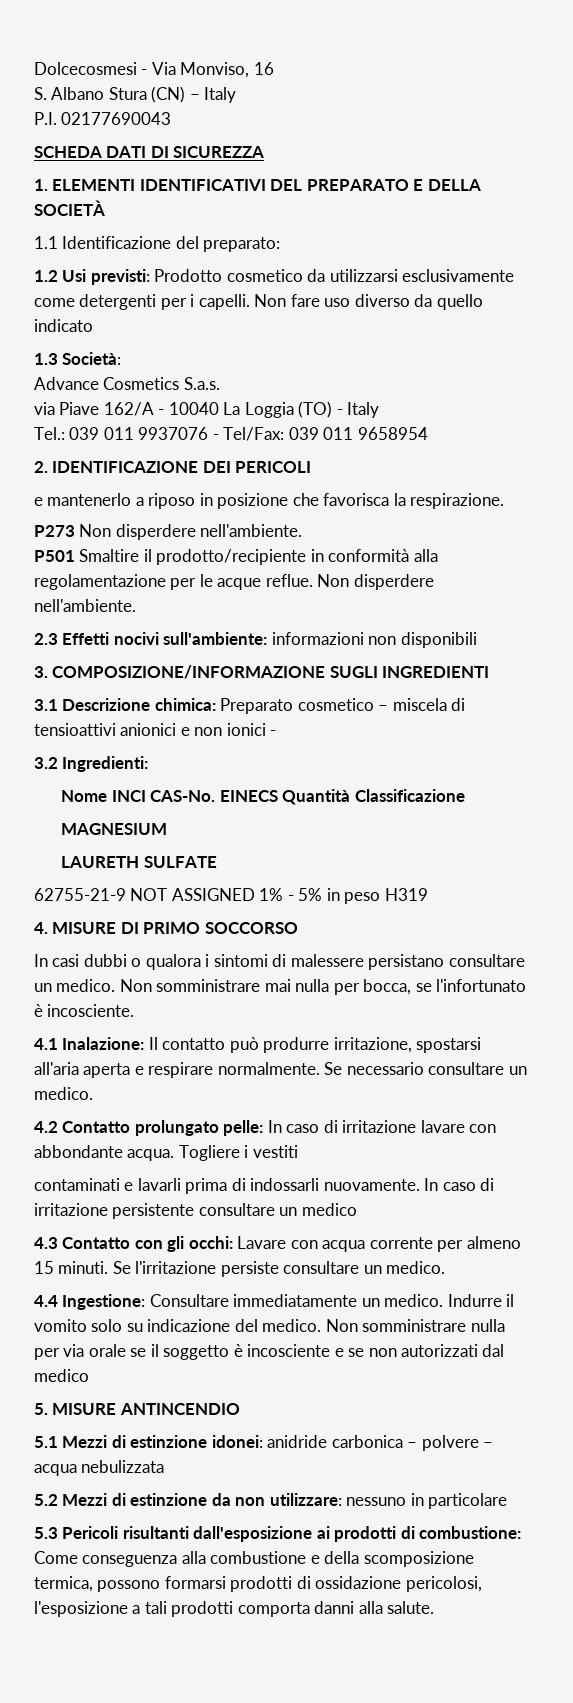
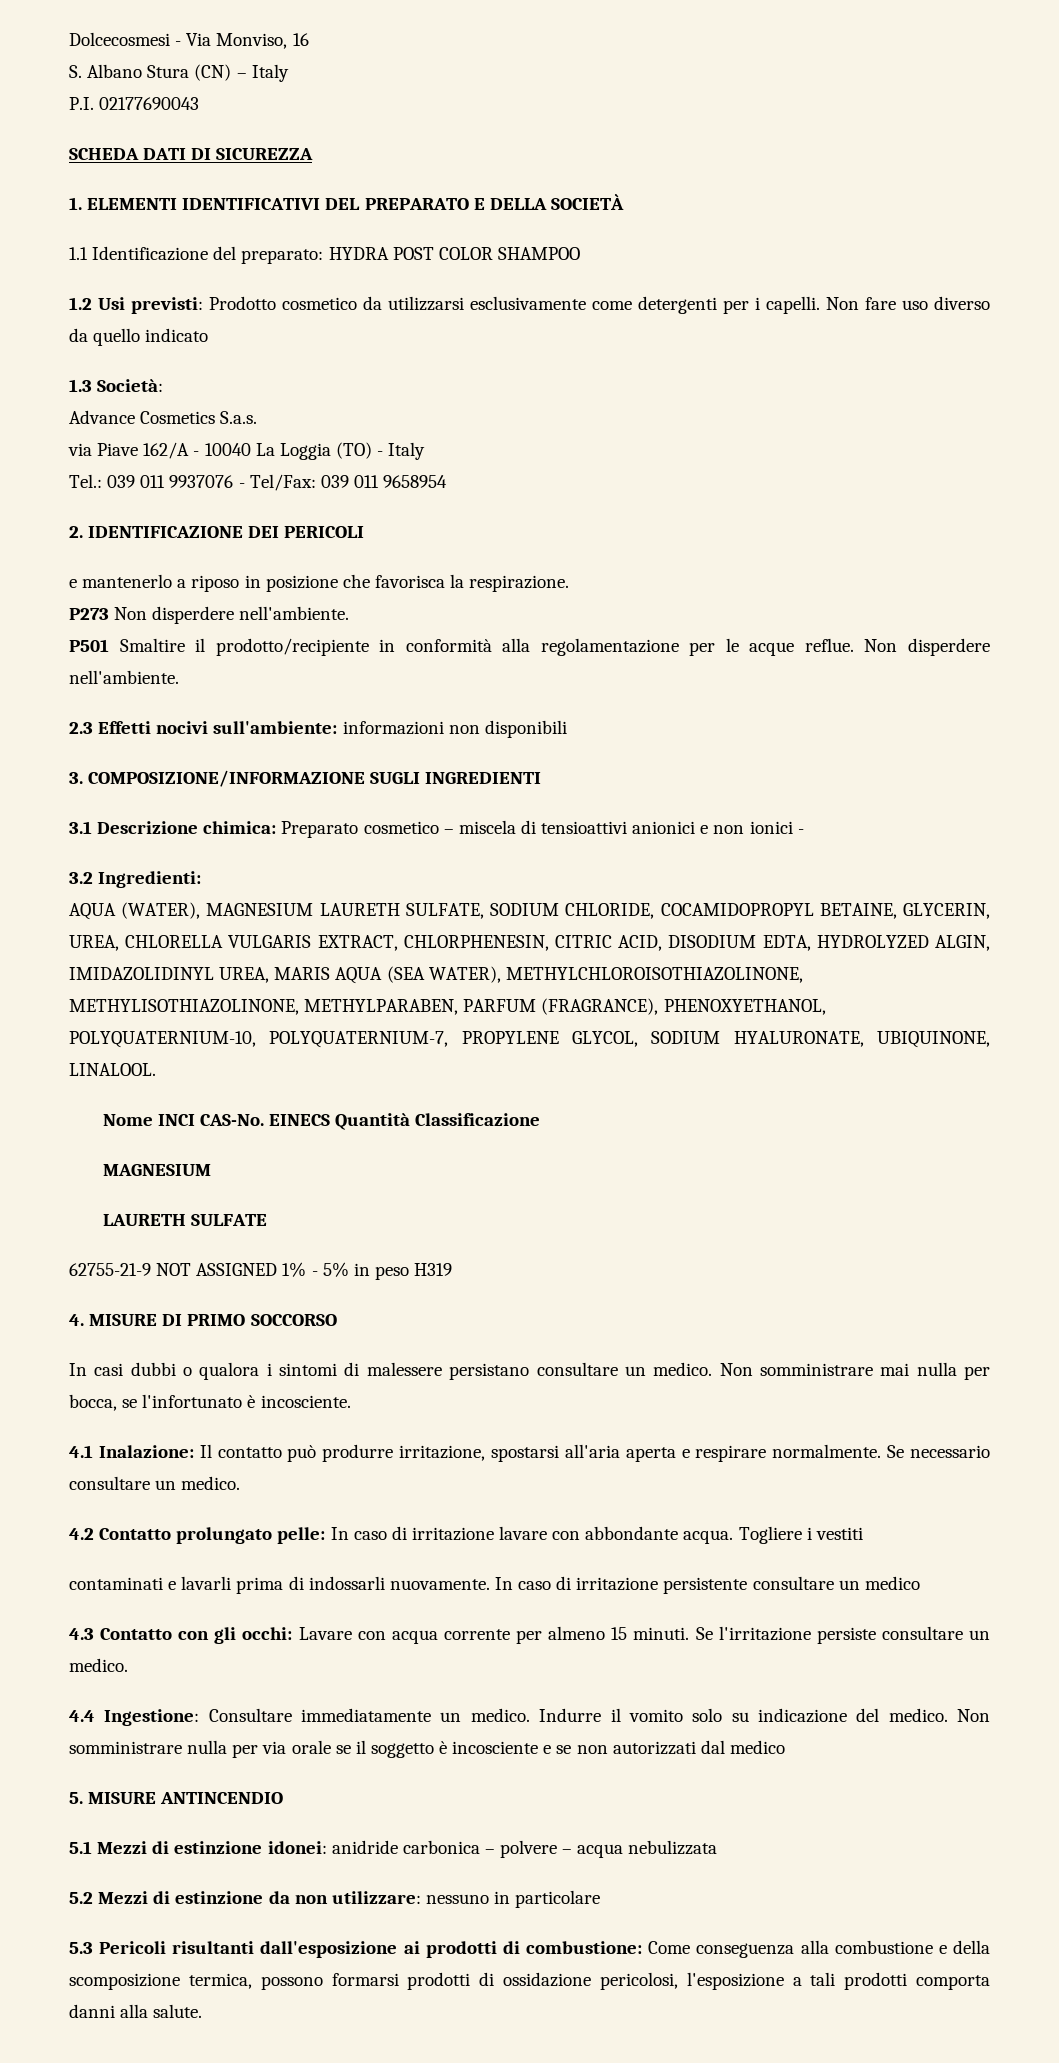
- 1.1 Identificazione del preparato:
+ 1.1 Identificazione del preparato: HYDRA POST COLOR SHAMPOO
+ AQUA (WATER), MAGNESIUM LAURETH SULFATE, SODIUM CHLORIDE, COCAMIDOPROPYL BETAINE, GLYCERIN, UREA, CHLORELLA VULGARIS EXTRACT, CHLORPHENESIN, CITRIC ACID, DISODIUM EDTA, HYDROLYZED ALGIN, IMIDAZOLIDINYL UREA, MARIS AQUA (SEA WATER), METHYLCHLOROISOTHIAZOLINONE, METHYLISOTHIAZOLINONE, METHYLPARABEN, PARFUM (FRAGRANCE), PHENOXYETHANOL, POLYQUATERNIUM-10, POLYQUATERNIUM-7, PROPYLENE GLYCOL, SODIUM HYALURONATE, UBIQUINONE, LINALOOL.

